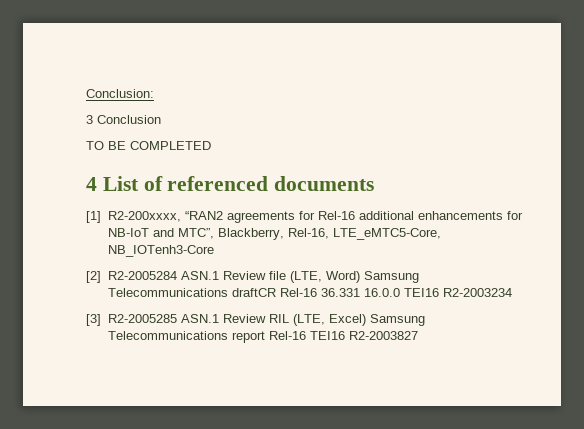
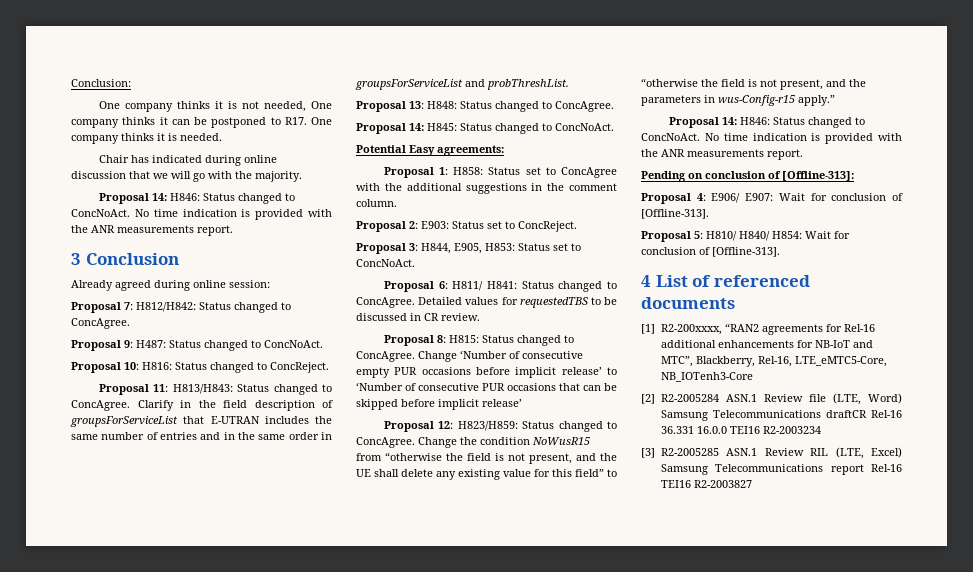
+ One company thinks it is not needed, One company thinks it can be postponed to R17. One company thinks it is needed.
+ Chair has indicated during online discussion that we will go with the majority.
+ Proposal 14: H846: Status changed to ConcNoAct. No time indication is provided with the ANR measurements report.
  3 Conclusion
- TO BE COMPLETED
+ Already agreed during online session:
+ Proposal 7: H812/H842: Status changed to ConcAgree.
+ Proposal 9: H487: Status changed to ConcNoAct.
+ Proposal 10: H816: Status changed to ConcReject.
+ Proposal 11: H813/H843: Status changed to ConcAgree. Clarify in the field description of groupsForServiceList that E-UTRAN includes the same number of entries and in the same order in groupsForServiceList and probThreshList.
+ Proposal 13: H848: Status changed to ConcAgree.
+ Proposal 14: H845: Status changed to ConcNoAct.
+ Potential Easy agreements:
+ Proposal 1: H858: Status set to ConcAgree with the additional suggestions in the comment column.
+ Proposal 2: E903: Status set to ConcReject.
+ Proposal 3: H844, E905, H853: Status set to ConcNoAct.
+ Proposal 6: H811/ H841: Status changed to ConcAgree. Detailed values for requestedTBS to be discussed in CR review.
+ Proposal 8: H815: Status changed to ConcAgree. Change ‘Number of consecutive empty PUR occasions before implicit release’ to ‘Number of consecutive PUR occasions that can be skipped before implicit release’
+ Proposal 12: H823/H859: Status changed to ConcAgree. Change the condition NoWusR15 from “otherwise the field is not present, and the UE shall delete any existing value for this field” to “otherwise the field is not present, and the parameters in wus-Config-r15 apply.”
+ Proposal 14: H846: Status changed to ConcNoAct. No time indication is provided with the ANR measurements report.
+ Pending on conclusion of [Offline-313]:
+ Proposal 4: E906/ E907: Wait for conclusion of [Offline-313].
+ Proposal 5: H810/ H840/ H854: Wait for conclusion of [Offline-313].

